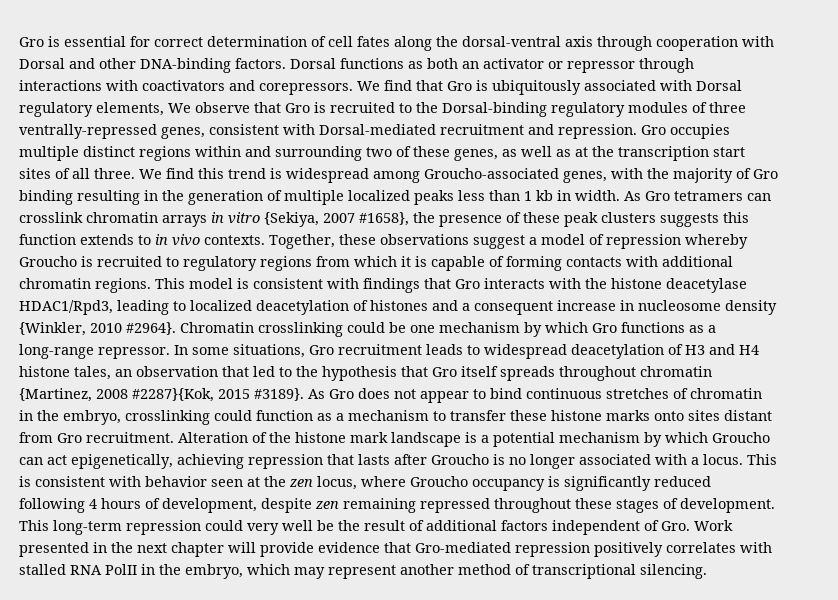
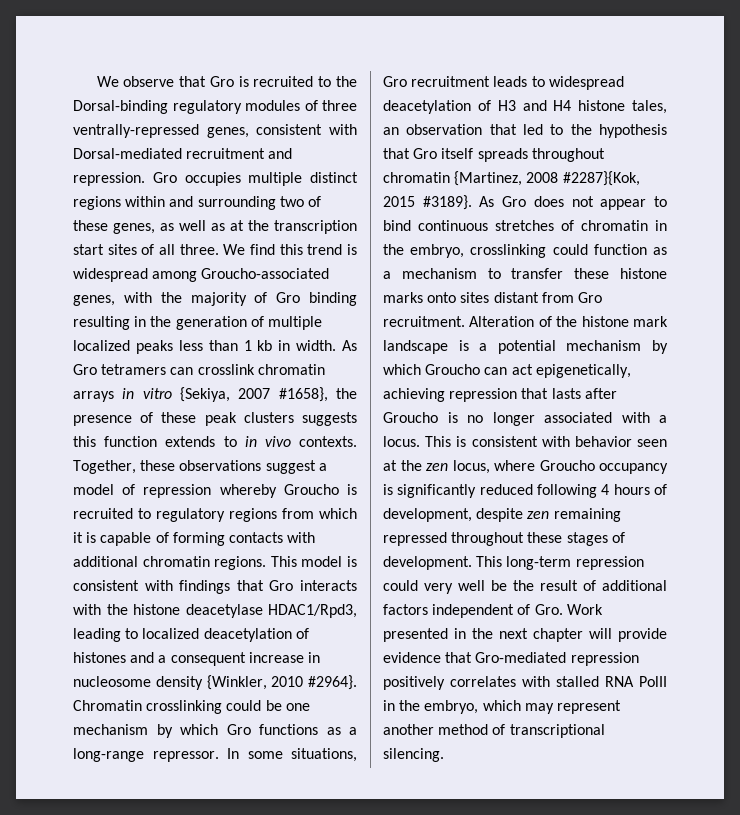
- Gro is essential for correct determination of cell fates along the dorsal-ventral axis through cooperation with Dorsal and other DNA-binding factors. Dorsal functions as both an activator or repressor through interactions with coactivators and corepressors. We find that Gro is ubiquitously associated with Dorsal regulatory elements, We observe that Gro is recruited to the Dorsal-binding regulatory modules of three ventrally-repressed genes, consistent with Dorsal-mediated recruitment and repression.
+ We observe that Gro is recruited to the Dorsal-binding regulatory modules of three ventrally-repressed genes, consistent with Dorsal-mediated recruitment and repression.

